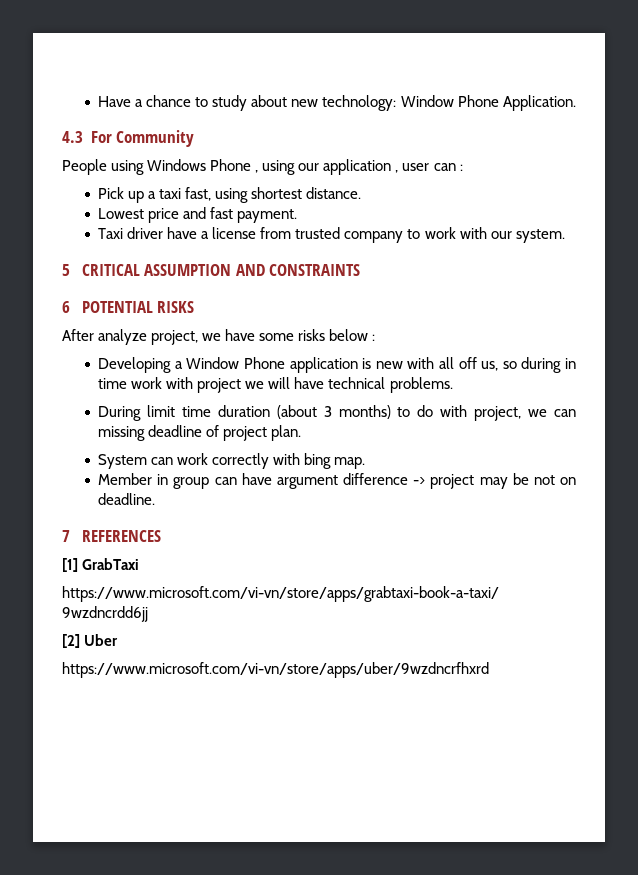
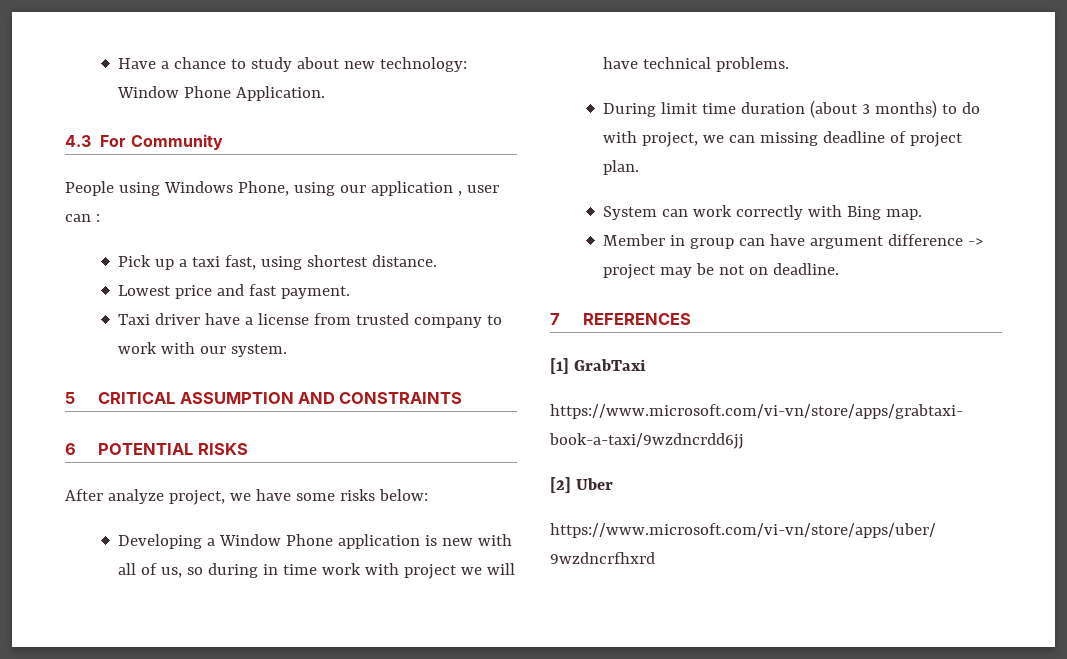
- People using Windows Phone , using our application , user can :
+ People using Windows Phone, using our application , user can :
- After analyze project, we have some risks below :
+ After analyze project, we have some risks below:
- Developing a Window Phone application is new with all off us, so during in time work with project we will have technical problems.
+ Developing a Window Phone application is new with all of us, so during in time work with project we will have technical problems.
- System can work correctly with bing map.
+ System can work correctly with Bing map.

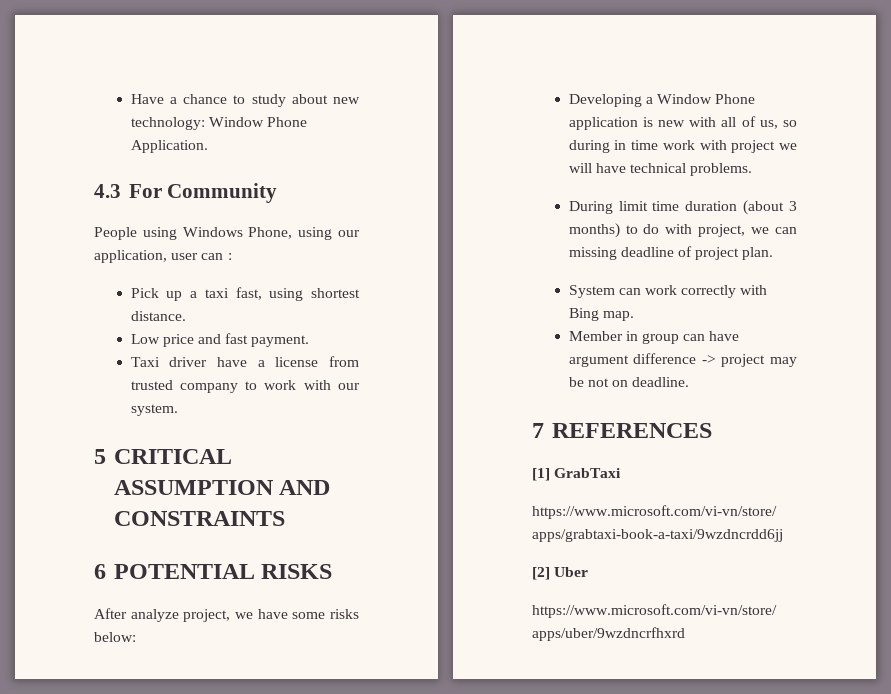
- People using Windows Phone, using our application , user can :
+ People using Windows Phone, using our application, user can :
- Lowest price and fast payment.
+ Low price and fast payment.

